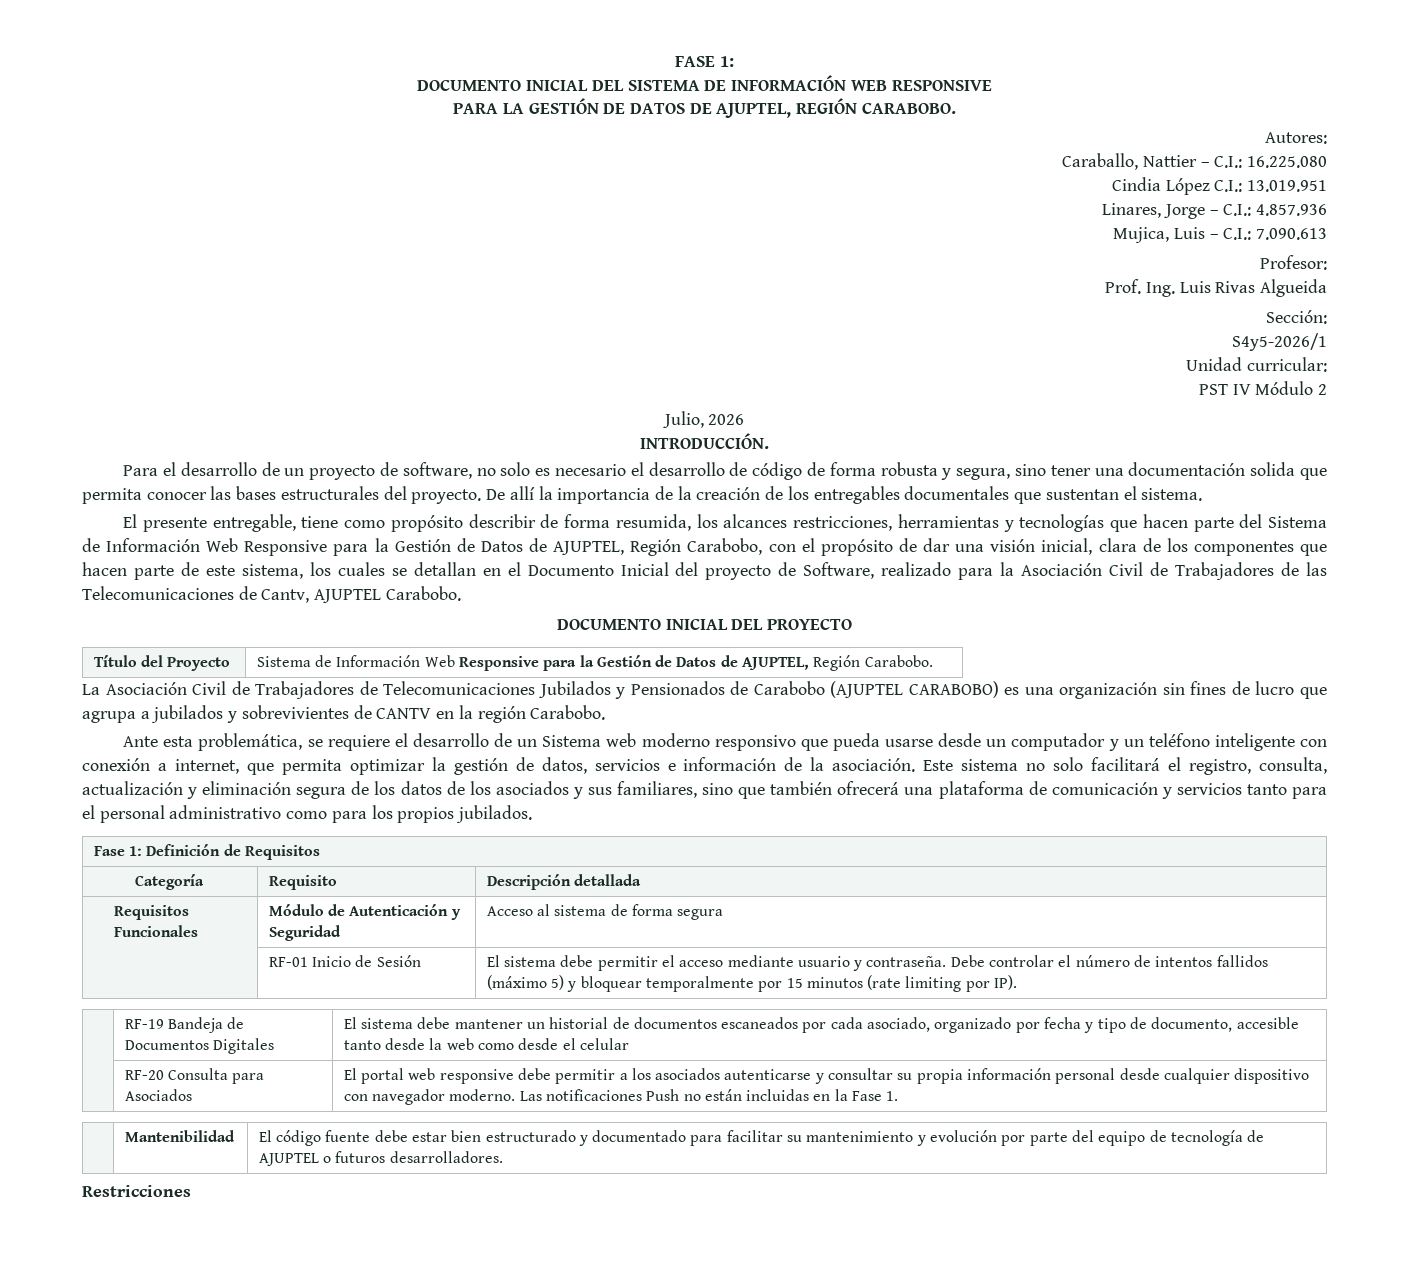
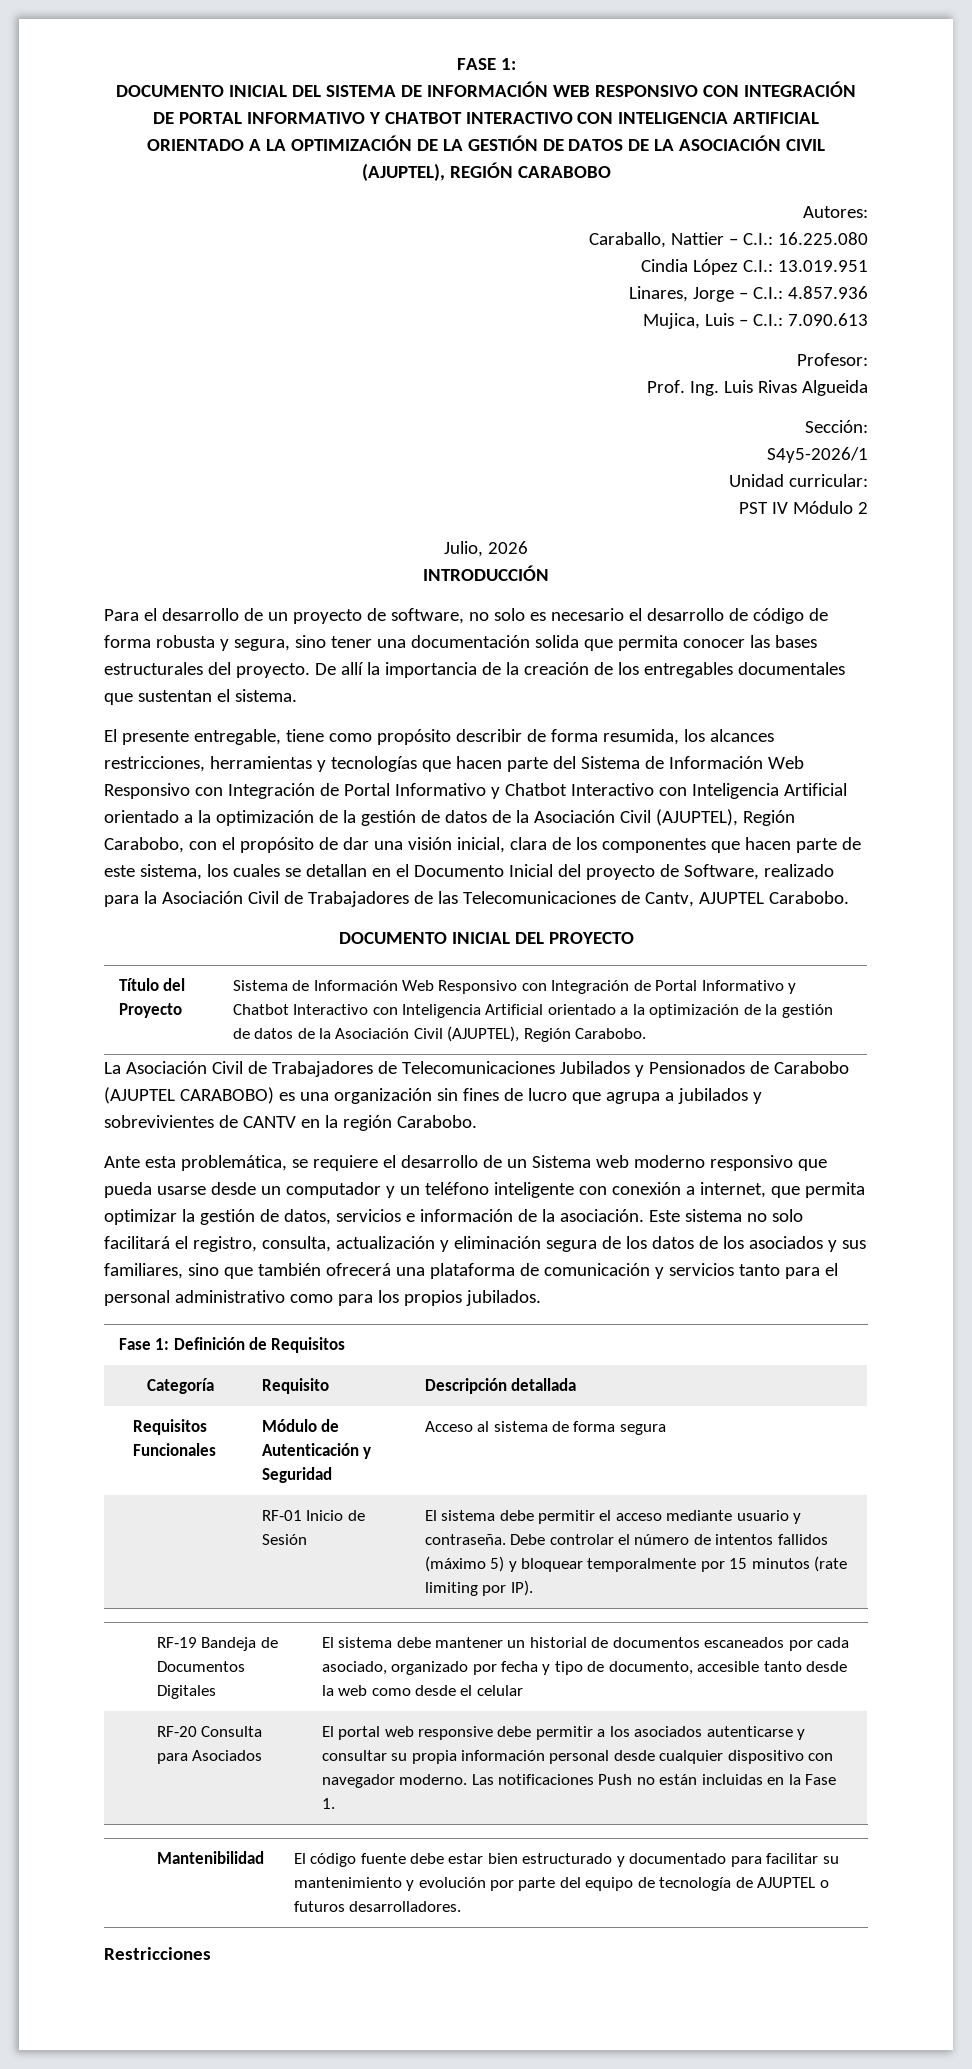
- DOCUMENTO INICIAL DEL SISTEMA DE INFORMACIÓN WEB RESPONSIVE
- PARA LA GESTIÓN DE DATOS DE AJUPTEL, REGIÓN CARABOBO.
+ DOCUMENTO INICIAL DEL SISTEMA DE INFORMACIÓN WEB RESPONSIVO CON INTEGRACIÓN DE PORTAL INFORMATIVO Y CHATBOT INTERACTIVO CON INTELIGENCIA ARTIFICIAL ORIENTADO A LA OPTIMIZACIÓN DE LA GESTIÓN DE DATOS DE LA ASOCIACIÓN CIVIL (AJUPTEL), REGIÓN CARABOBO
- INTRODUCCIÓN.
+ INTRODUCCIÓN
- El presente entregable, tiene como propósito describir de forma resumida, los alcances restricciones, herramientas y tecnologías que hacen parte del Sistema de Información Web Responsive para la Gestión de Datos de AJUPTEL, Región Carabobo, con el propósito de dar una visión inicial, clara de los componentes que hacen parte de este sistema, los cuales se detallan en el Documento Inicial del proyecto de Software, realizado para la Asociación Civil de Trabajadores de las Telecomunicaciones de Cantv, AJUPTEL Carabobo.
+ El presente entregable, tiene como propósito describir de forma resumida, los alcances restricciones, herramientas y tecnologías que hacen parte del Sistema de Información Web Responsivo con Integración de Portal Informativo y Chatbot Interactivo con Inteligencia Artificial orientado a la optimización de la gestión de datos de la Asociación Civil (AJUPTEL), Región Carabobo, con el propósito de dar una visión inicial, clara de los componentes que hacen parte de este sistema, los cuales se detallan en el Documento Inicial del proyecto de Software, realizado para la Asociación Civil de Trabajadores de las Telecomunicaciones de Cantv, AJUPTEL Carabobo.
- Título del Proyecto | Sistema de Información Web Responsive para la Gestión de Datos de AJUPTEL, Región Carabobo.
+ Título del Proyecto | Sistema de Información Web Responsivo con Integración de Portal Informativo y Chatbot Interactivo con Inteligencia Artificial orientado a la optimización de la gestión de datos de la Asociación Civil (AJUPTEL), Región Carabobo.

